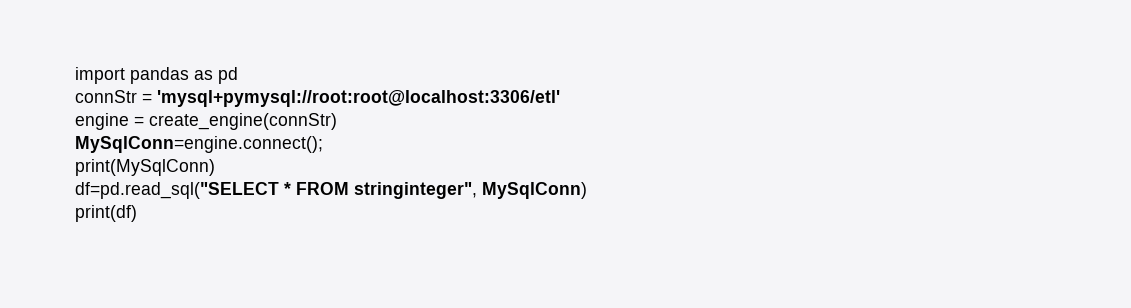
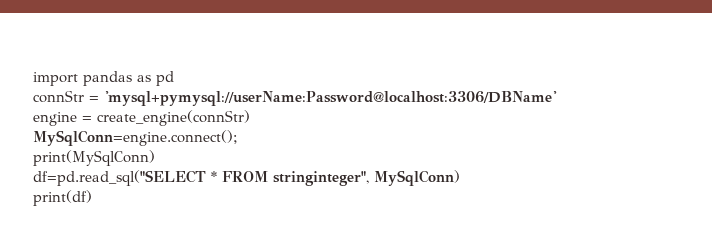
- connStr = 'mysql+pymysql://root:root@localhost:3306/etl'
+ connStr = 'mysql+pymysql://userName:Password@localhost:3306/DBName'

